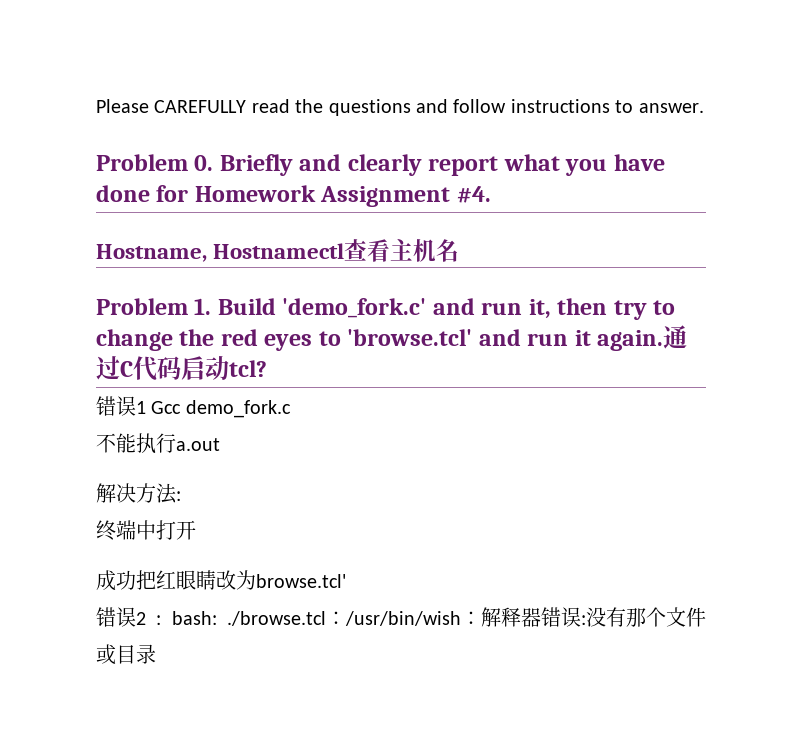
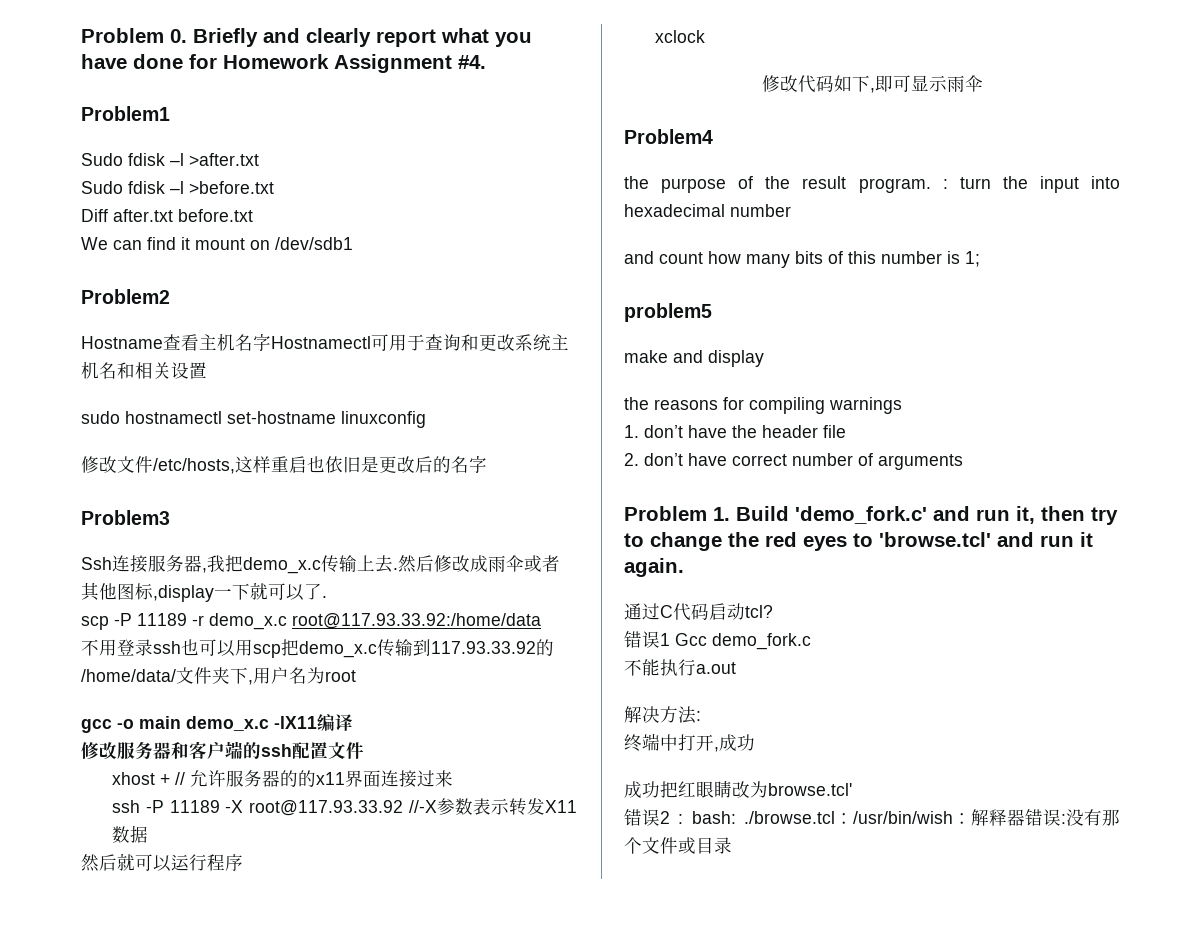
- Please CAREFULLY read the questions and follow instructions to answer.
- Hostname, Hostnamectl查看主机名
+ Problem1
+ Sudo fdisk –l >after.txt
+ Sudo fdisk –l >before.txt
+ Diff after.txt before.txt
+ We can find it mount on /dev/sdb1
+ Problem2
+ Hostname查看主机名字Hostnamectl可用于查询和更改系统主机名和相关设置
+ sudo hostnamectl set-hostname linuxconfig
+ 修改文件/etc/hosts,这样重启也依旧是更改后的名字
+ Problem3
+ Ssh连接服务器,我把demo_x.c传输上去.然后修改成雨伞或者其他图标,display一下就可以了.
+ scp -P 11189 -r demo_x.c root@117.93.33.92:/home/data
+ 不用登录ssh也可以用scp把demo_x.c传输到117.93.33.92的/home/data/文件夹下,用户名为root
+ gcc -o main demo_x.c -lX11编译
+ 修改服务器和客户端的ssh配置文件
+ xhost + // 允许服务器的的x11界面连接过来
+ ssh -P 11189 -X root@117.93.33.92 //-X参数表示转发X11数据
+ 然后就可以运行程序
+ xclock
+ 修改代码如下,即可显示雨伞
+ Problem4
+ the purpose of the result program. : turn the input into hexadecimal number
+ and count how many bits of this number is 1;
+ problem5
+ make and display
+ the reasons for compiling warnings
+ 1. don’t have the header file
+ 2. don’t have correct number of arguments
- Problem 1. Build 'demo_fork.c' and run it, then try to change the red eyes to 'browse.tcl' and run it again.通过C代码启动tcl?
+ Problem 1. Build 'demo_fork.c' and run it, then try to change the red eyes to 'browse.tcl' and run it again.
+ 通过C代码启动tcl?
- 终端中打开
+ 终端中打开,成功

